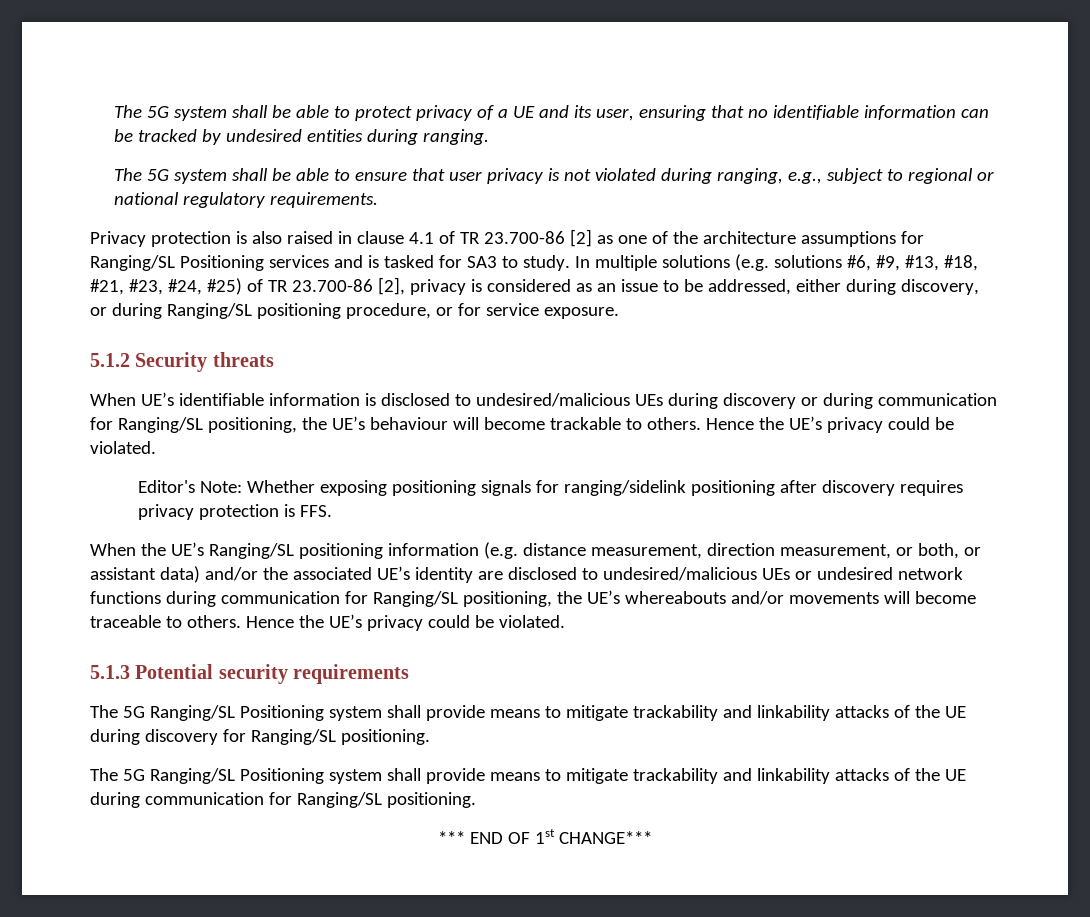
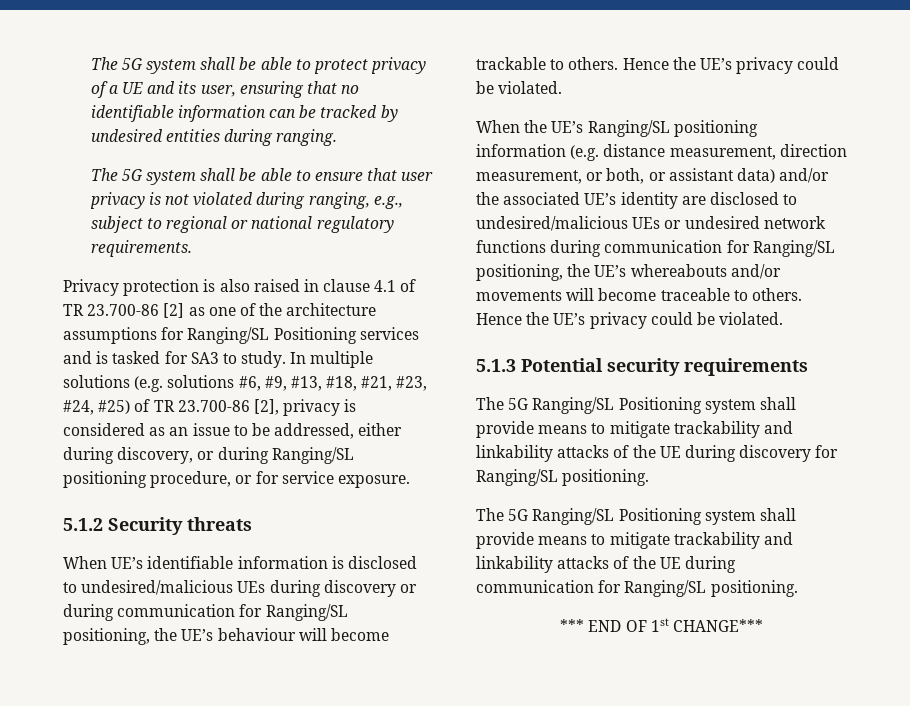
- Editor's Note: Whether exposing positioning signals for ranging/sidelink positioning after discovery requires privacy protection is FFS.

